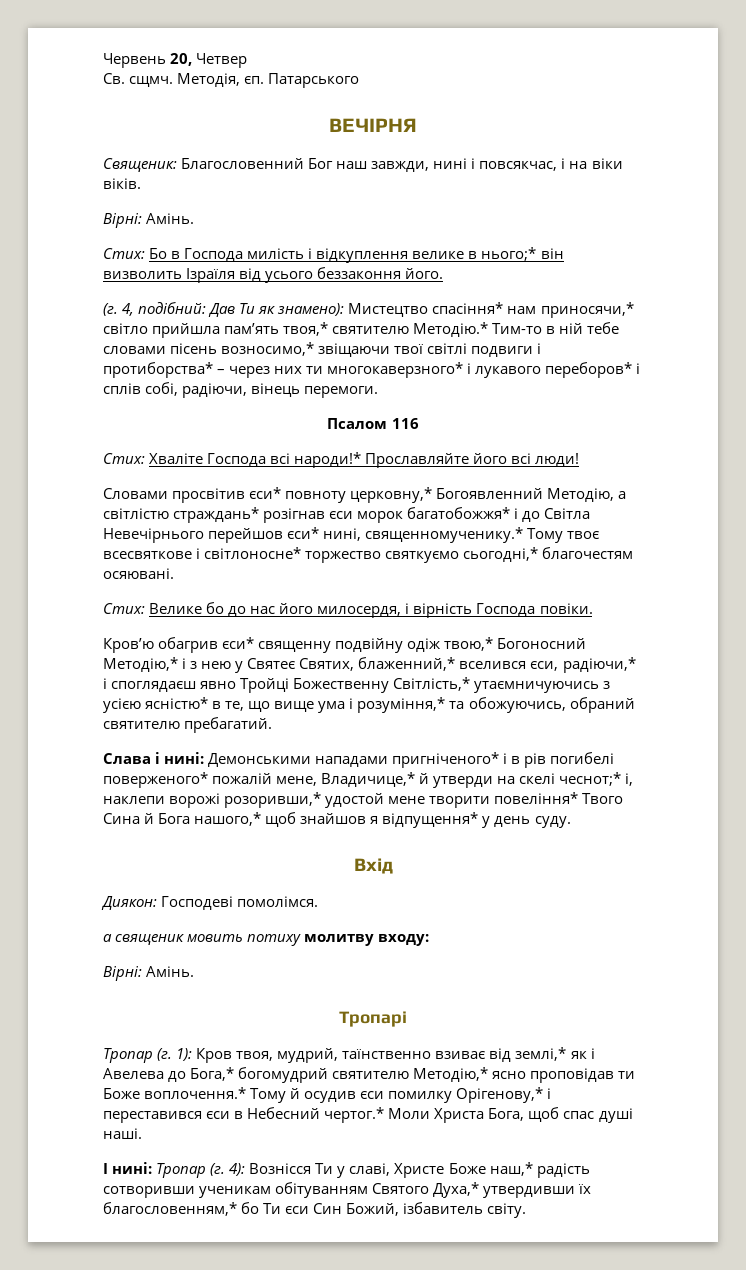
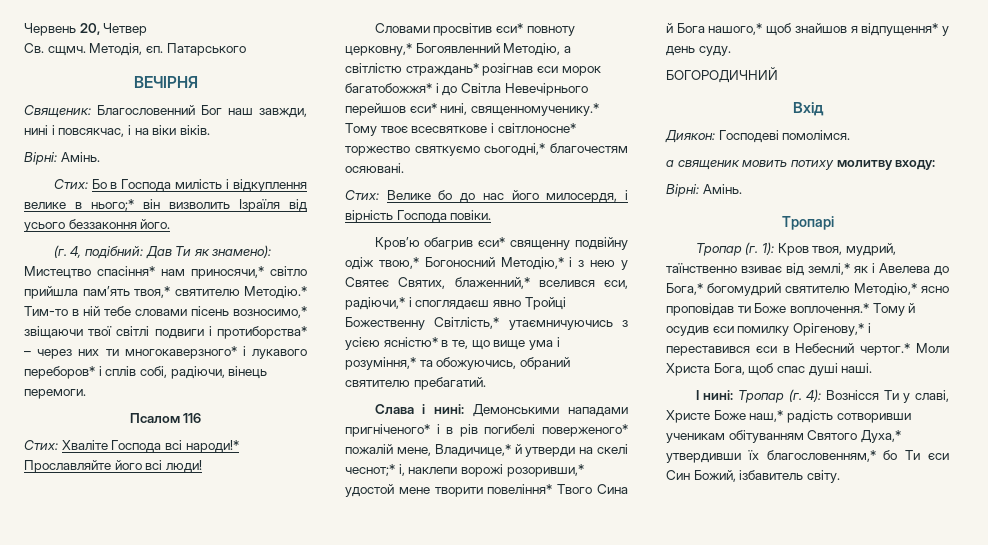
+ БОГОРОДИЧНИЙ

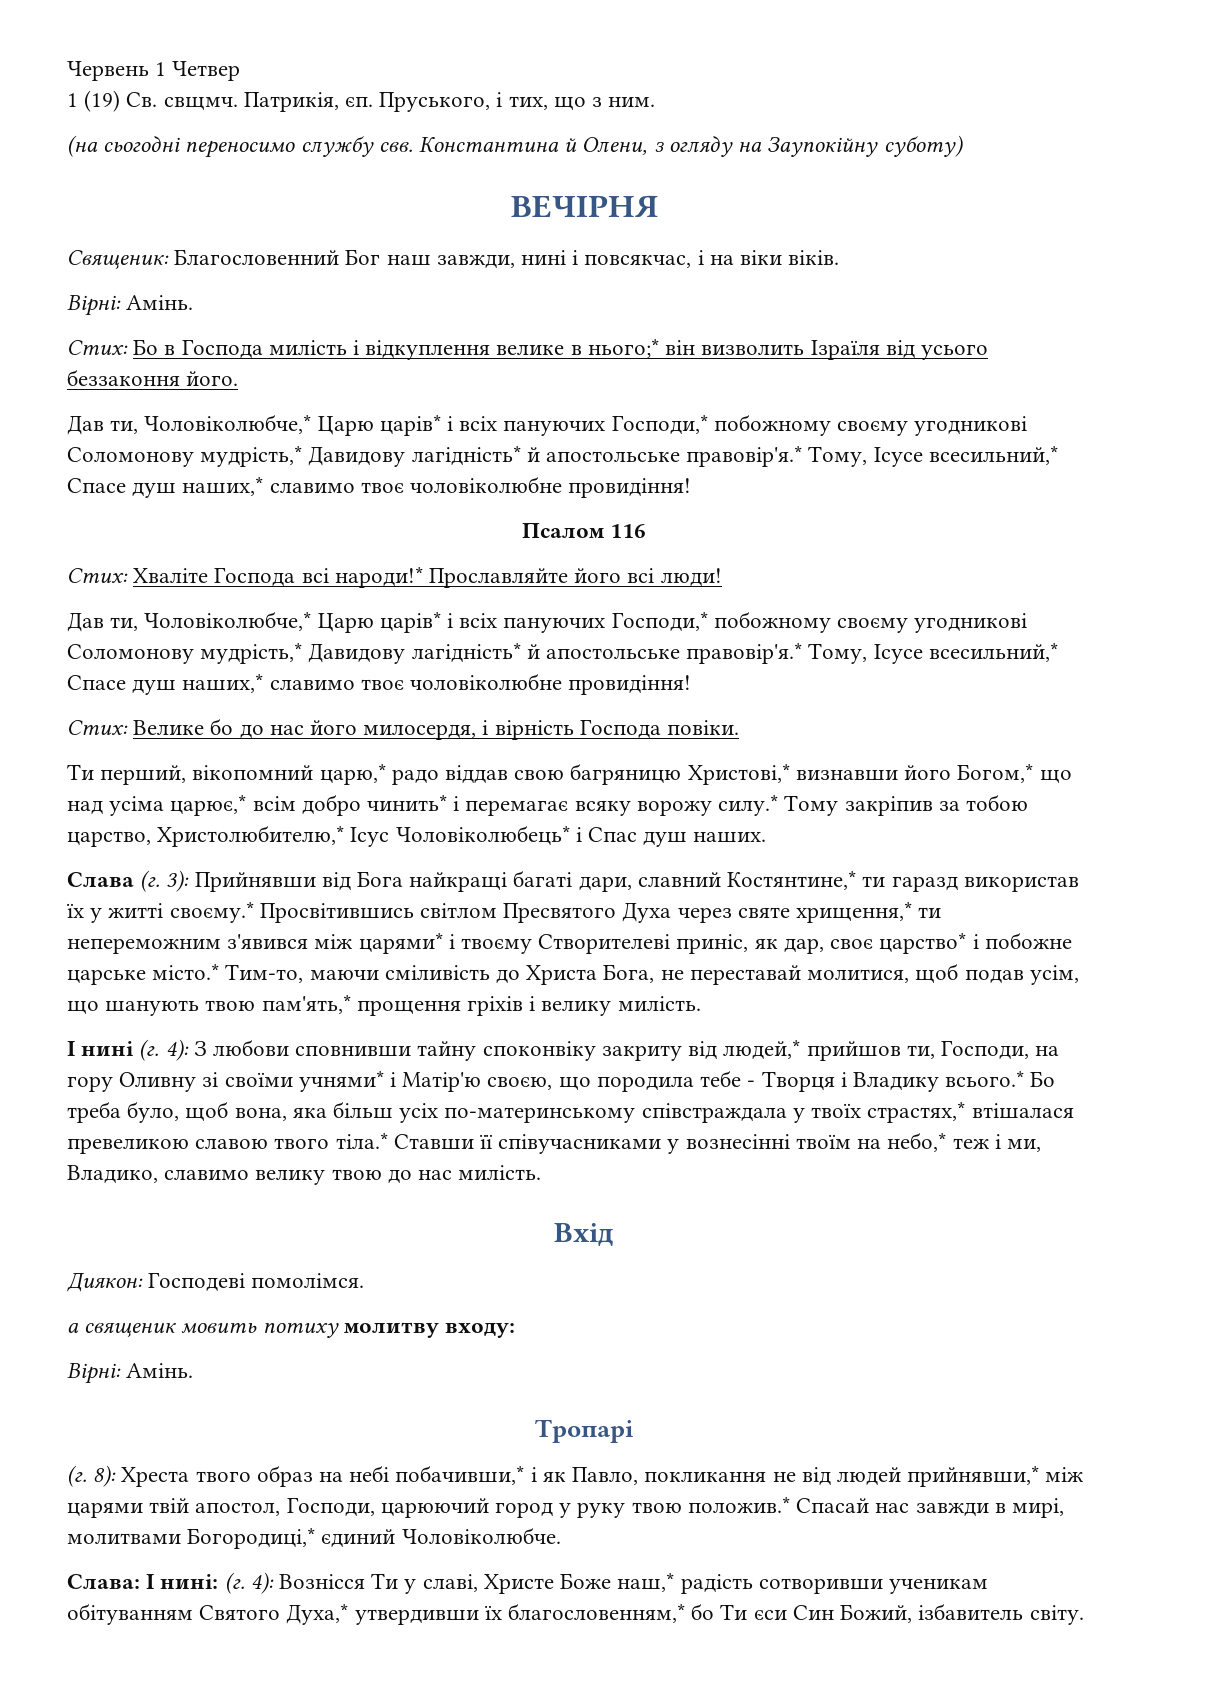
- Червень 20, Четвер
+ Червень 1 Четвер
- Св. сщмч. Методія, єп. Патарського
+ 1 (19) Св. свщмч. Патрикія, єп. Пруського, і тих, що з ним.
+ (на сьогодні переносимо службу свв. Константина й Олени, з огляду на Заупокійну суботу)
  Стих: Бо в Господа милість і відкуплення велике в нього;* він визволить Ізраїля від усього беззаконня його.
- (г. 4, подібний: Дав Ти як знамено): Мистецтво спасіння* нам приносячи,* світло прийшла пам’ять твоя,* святителю Методію.* Тим-то в ній тебе словами пісень возносимо,* звіщаючи твої світлі подвиги і протиборства* – через них ти многокаверзного* і лукавого переборов* і сплів собі, радіючи, вінець перемоги.
+ Дав ти, Чоловіколюбче,* Царю царів* і всіх пануючих Господи,* побожному своєму угодникові Соломонову мудрість,* Давидову лагідність* й апостольське правовір'я.* Тому, Ісусе всесильний,* Спасе душ наших,* славимо твоє чоловіколюбне провидіння!
  Стих: Хваліте Господа всі народи!* Прославляйте його всі люди!
- Словами просвітив єси* повноту церковну,* Богоявленний Методію, а світлістю страждань* розігнав єси морок багатобожжя* і до Світла Невечірнього перейшов єси* нині, священномученику.* Тому твоє всесвяткове і світлоносне* торжество святкуємо сьогодні,* благочестям осяювані.
+ Дав ти, Чоловіколюбче,* Царю царів* і всіх пануючих Господи,* побожному своєму угодникові Соломонову мудрість,* Давидову лагідність* й апостольське правовір'я.* Тому, Ісусе всесильний,* Спасе душ наших,* славимо твоє чоловіколюбне провидіння!
- Кров’ю обагрив єси* священну подвійну одіж твою,* Богоносний Методію,* і з нею у Святеє Святих, блаженний,* вселився єси, радіючи,* і споглядаєш явно Тройці Божественну Світлість,* утаємничуючись з усією ясністю* в те, що вище ума і розуміння,* та обожуючись, обраний святителю пребагатий.
- Слава і нині: Демонськими нападами пригніченого* і в рів погибелі поверженого* пожалій мене, Владичице,* й утверди на скелі чеснот;* і, наклепи ворожі розоривши,* удостой мене творити повеління* Твого Сина й Бога нашого,* щоб знайшов я відпущення* у день суду.
- БОГОРОДИЧНИЙ
+ Ти перший, вікопомний царю,* радо віддав свою багряницю Христові,* визнавши його Богом,* що над усіма царює,* всім добро чинить* і перемагає всяку ворожу силу.* Тому закріпив за тобою царство, Христолюбителю,* Ісус Чоловіколюбець* і Спас душ наших.
+ Слава (г. 3): Прийнявши від Бога найкращі багаті дари, славний Костянтине,* ти гаразд використав їх у житті своєму.* Просвітившись світлом Пресвятого Духа через святе хрищення,* ти непереможним з'явився між царями* і твоєму Створителеві приніс, як дар, своє царство* і побожне царське місто.* Тим-то, маючи сміливість до Христа Бога, не переставай молитися, щоб подав усім, що шанують твою пам'ять,* прощення гріхів і велику милість.
+ І нині (г. 4): З любови сповнивши тайну споконвіку закриту від людей,* прийшов ти, Господи, на гору Оливну зі своїми учнями* і Матір'ю своєю, що породила тебе - Творця і Владику всього.* Бо треба було, щоб вона, яка більш усіх по-материнському співстраждала у твоїх страстях,* втішалася превеликою славою твого тіла.* Ставши її співучасниками у вознесінні твоїм на небо,* теж і ми, Владико, славимо велику твою до нас милість.
- Тропар (г. 1): Кров твоя, мудрий, таїнственно взиває від землі,* як і Авелева до Бога,* богомудрий святителю Методію,* ясно проповідав ти Боже воплочення.* Тому й осудив єси помилку Орігенову,* і переставився єси в Небесний чертог.* Моли Христа Бога, щоб спас душі наші.
- І нині: Тропар (г. 4): Вознісся Ти у славі, Христе Боже наш,* радість сотворивши ученикам обітуванням Святого Духа,* утвердивши їх благословенням,* бо Ти єси Син Божий, ізбавитель світу.
+ (г. 8): Хреста твого образ на небі побачивши,* і як Павло, покликання не від людей прийнявши,* між царями твій апостол, Господи, царюючий город у руку твою положив.* Спасай нас завжди в мирі, молитвами Богородиці,* єдиний Чоловіколюбче.
+ Слава: І нині: (г. 4): Вознісся Ти у славі, Христе Боже наш,* радість сотворивши ученикам обітуванням Святого Духа,* утвердивши їх благословенням,* бо Ти єси Син Божий, ізбавитель світу.

